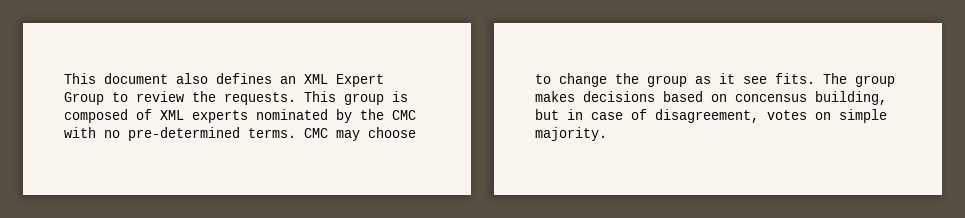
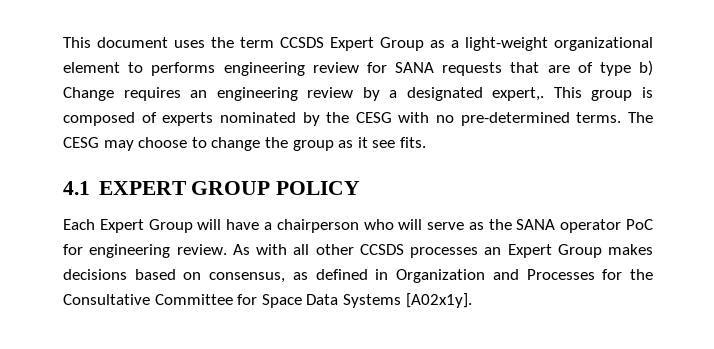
- This document also defines an XML Expert Group to review the requests.
+ This document uses the term CCSDS Expert Group as a light-weight organizational element to performs engineering review for SANA requests that are of type b) Change requires an engineering review by a designated expert,.
- This group is composed of XML experts nominated by the CMC with no pre-determined terms.
+ This group is composed of experts nominated by the CESG with no pre-determined terms.
- CMC may choose to change the group as it see fits. The group makes decisions based on concensus building, but in case of disagreement, votes on simple majority.
+ The CESG may choose to change the group as it see fits.
+ 4.1 EXPERT GROUP POLICY
+ Each Expert Group will have a chairperson who will serve as the SANA operator PoC for engineering review. As with all other CCSDS processes an Expert Group makes decisions based on consensus, as defined in Organization and Processes for the Consultative Committee for Space Data Systems [A02x1y].

